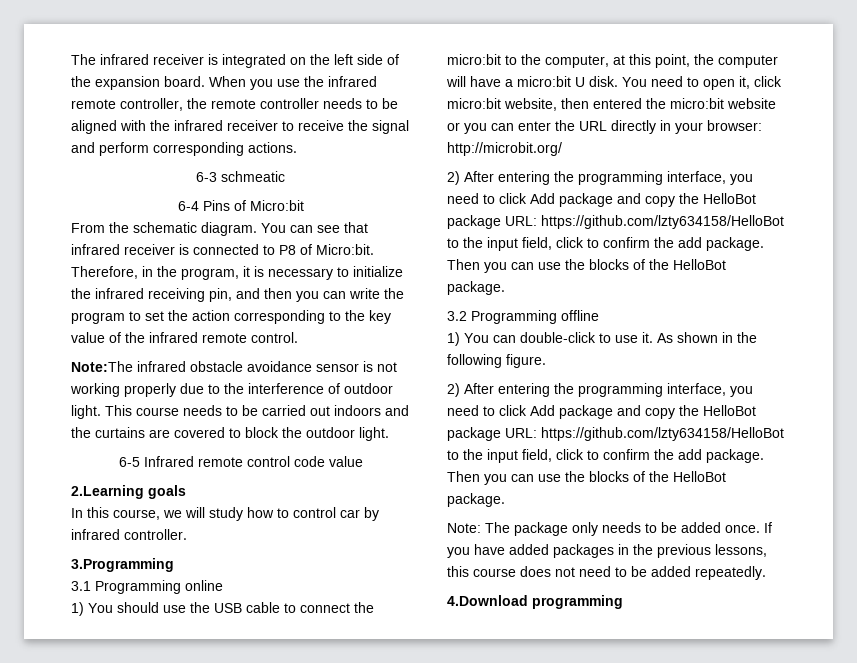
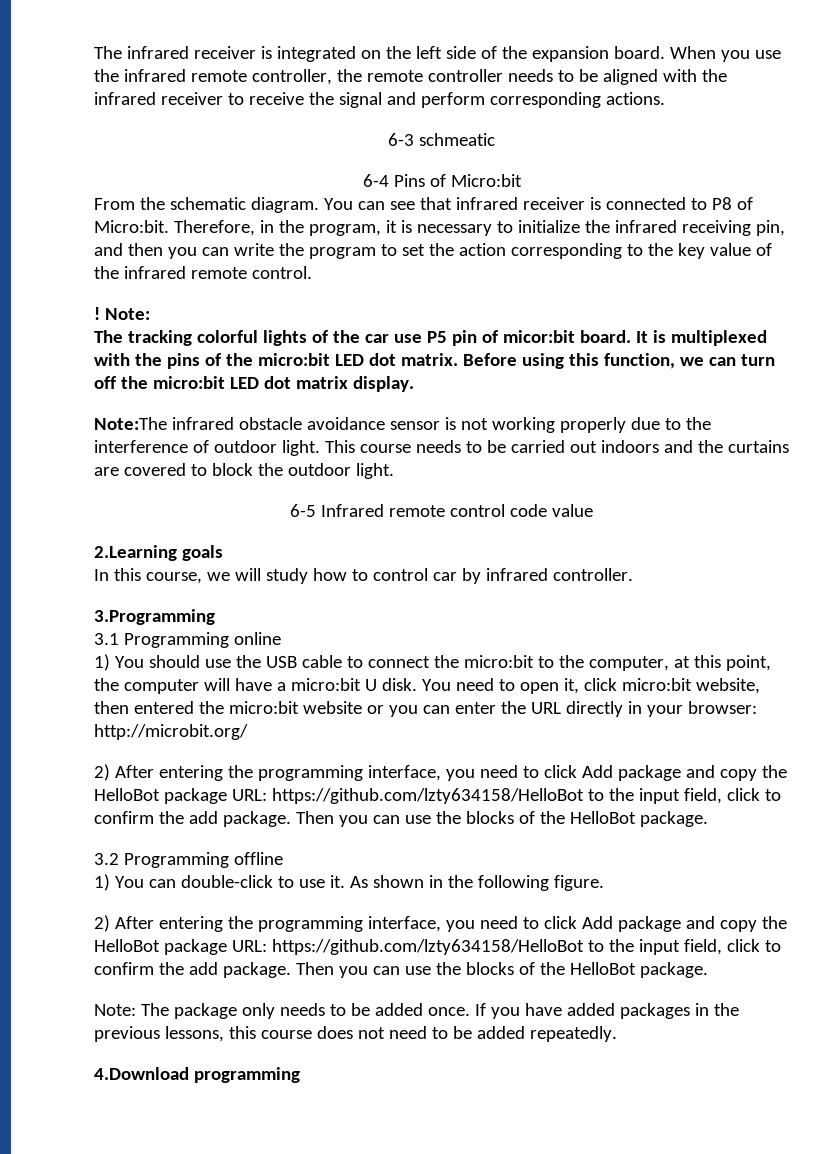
+ ! Note:
+ The tracking colorful lights of the car use P5 pin of micor:bit board. It is multiplexed with the pins of the micro:bit LED dot matrix. Before using this function, we can turn off the micro:bit LED dot matrix display.

